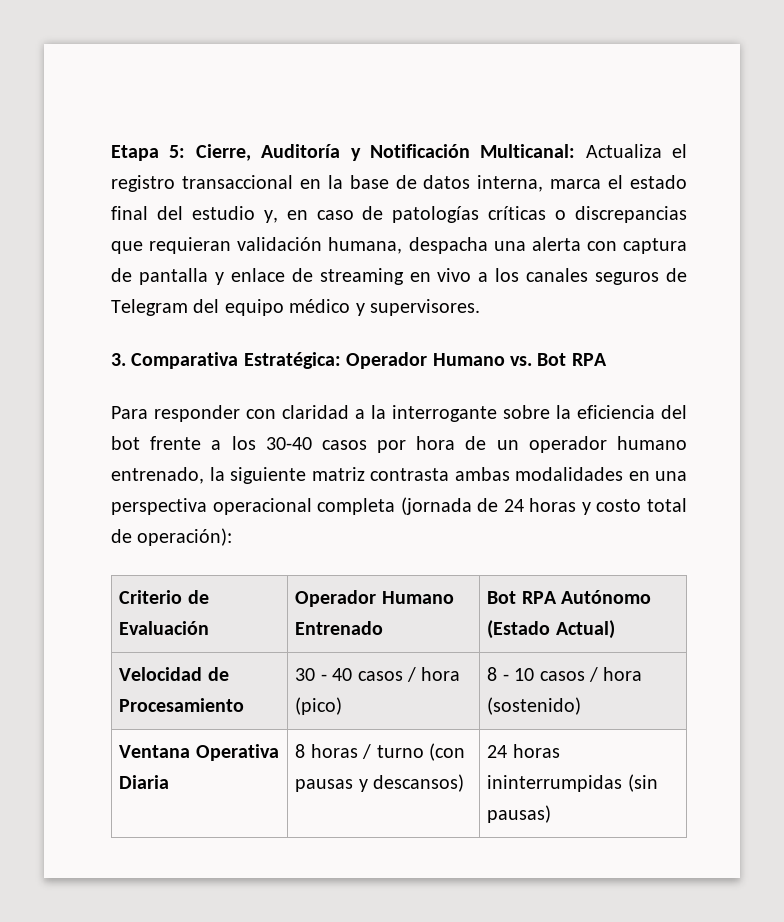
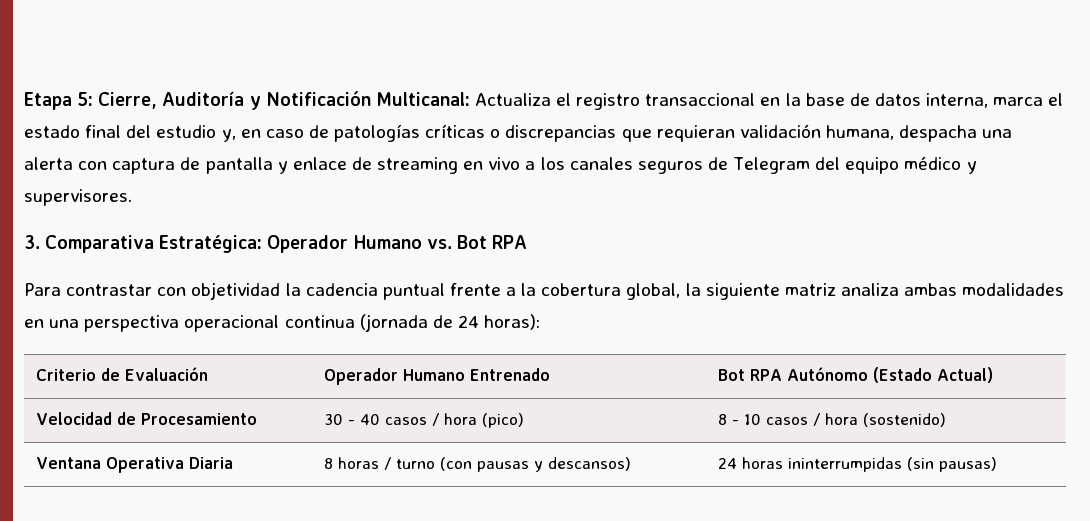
- Para responder con claridad a la interrogante sobre la eficiencia del bot frente a los 30-40 casos por hora de un operador humano entrenado, la siguiente matriz contrasta ambas modalidades en una perspectiva operacional completa (jornada de 24 horas y costo total de operación):
+ Para contrastar con objetividad la cadencia puntual frente a la cobertura global, la siguiente matriz analiza ambas modalidades en una perspectiva operacional continua (jornada de 24 horas):

